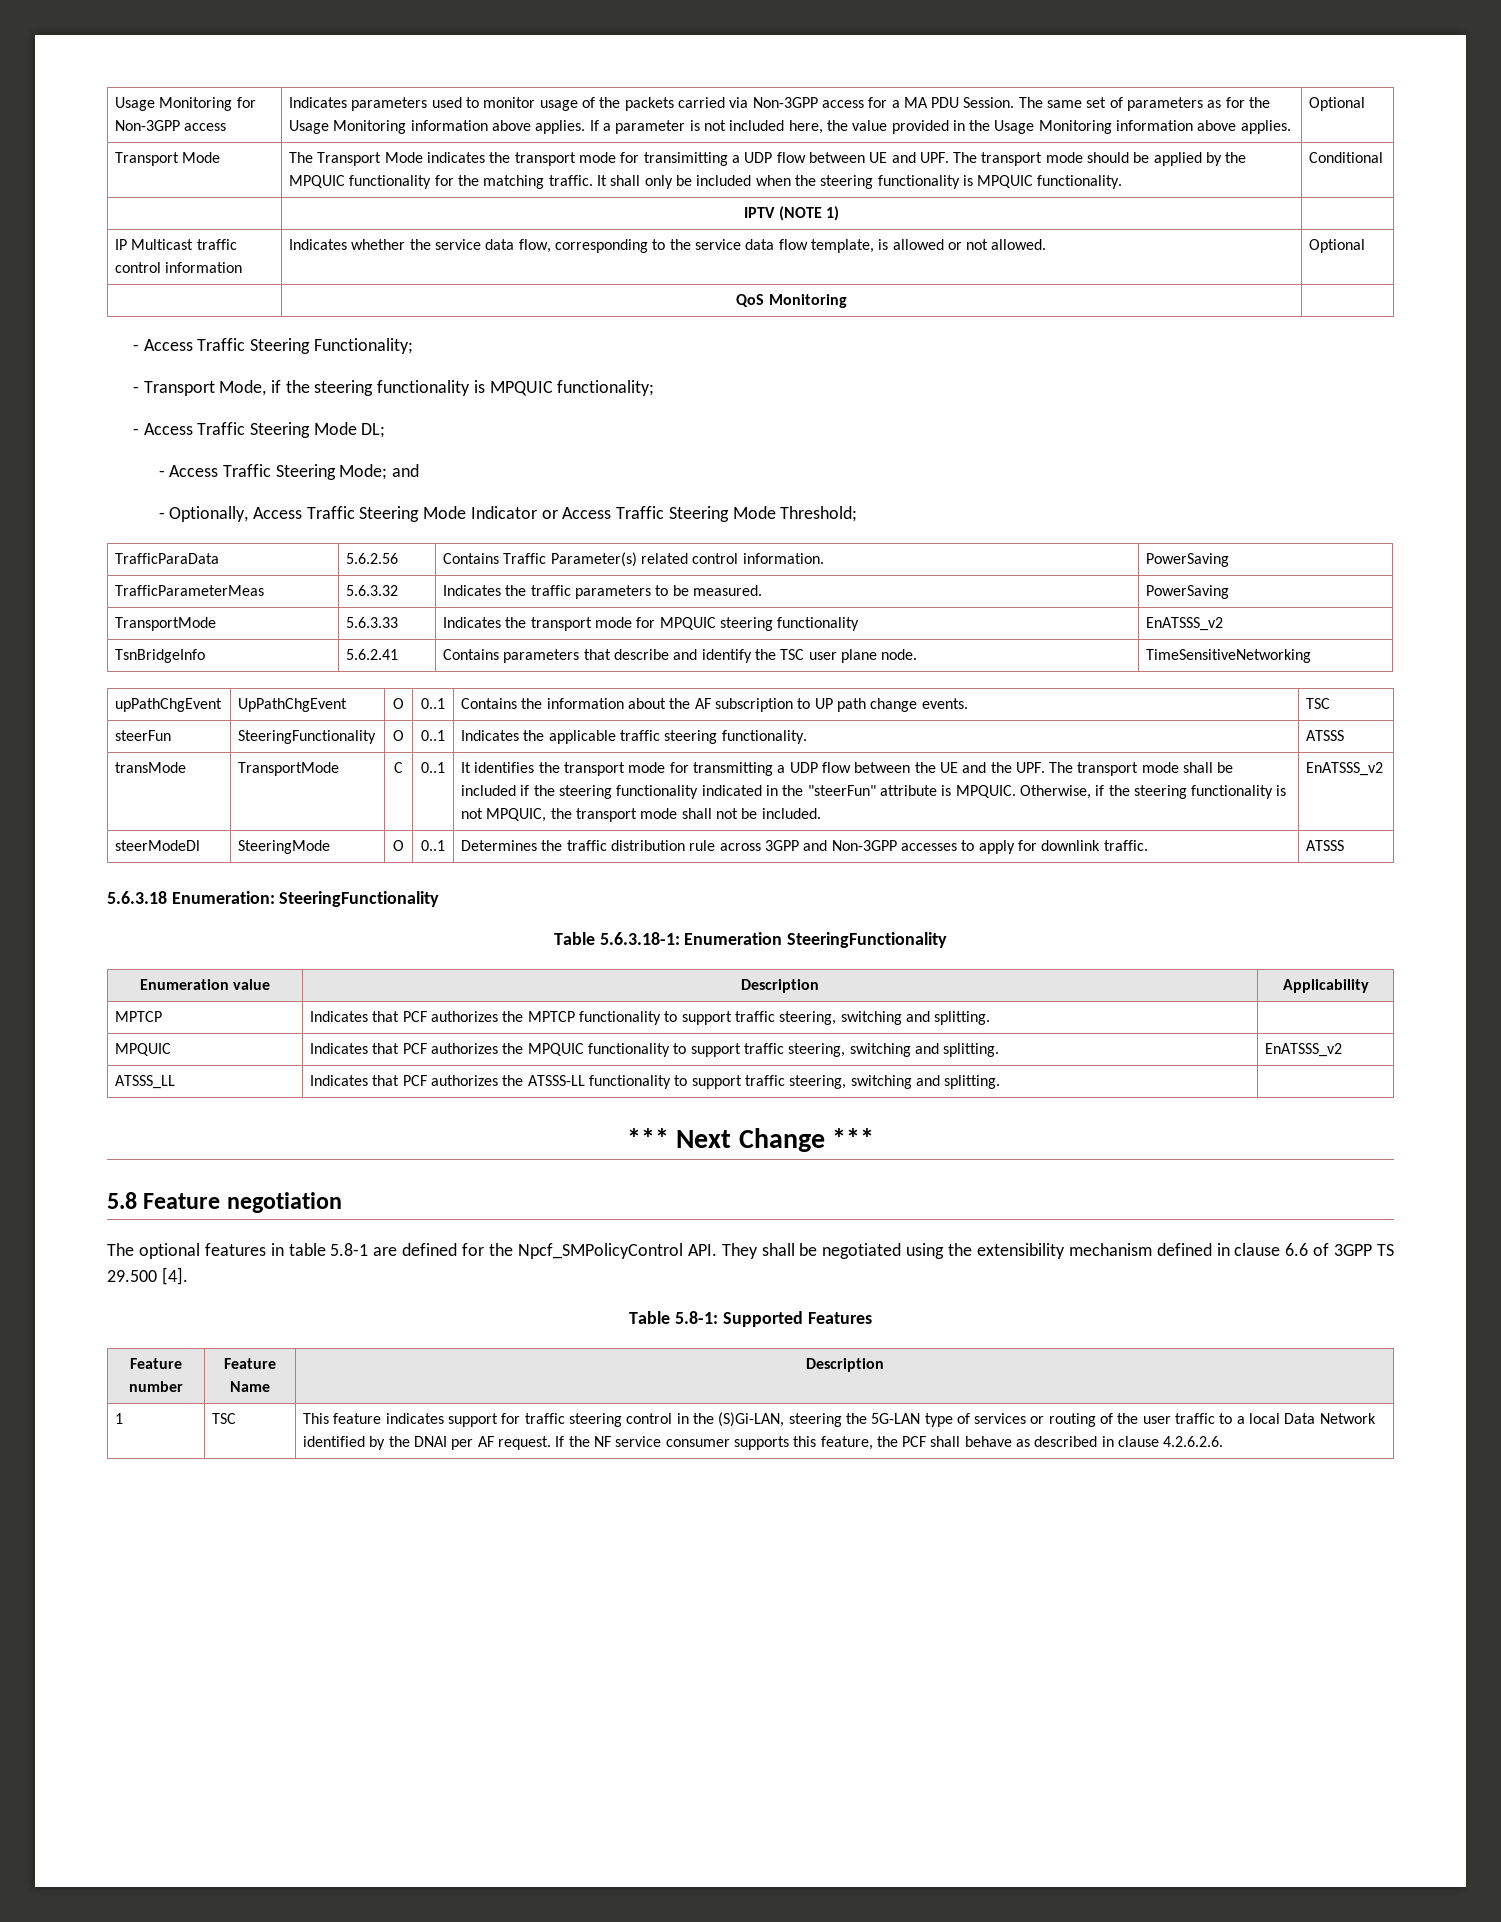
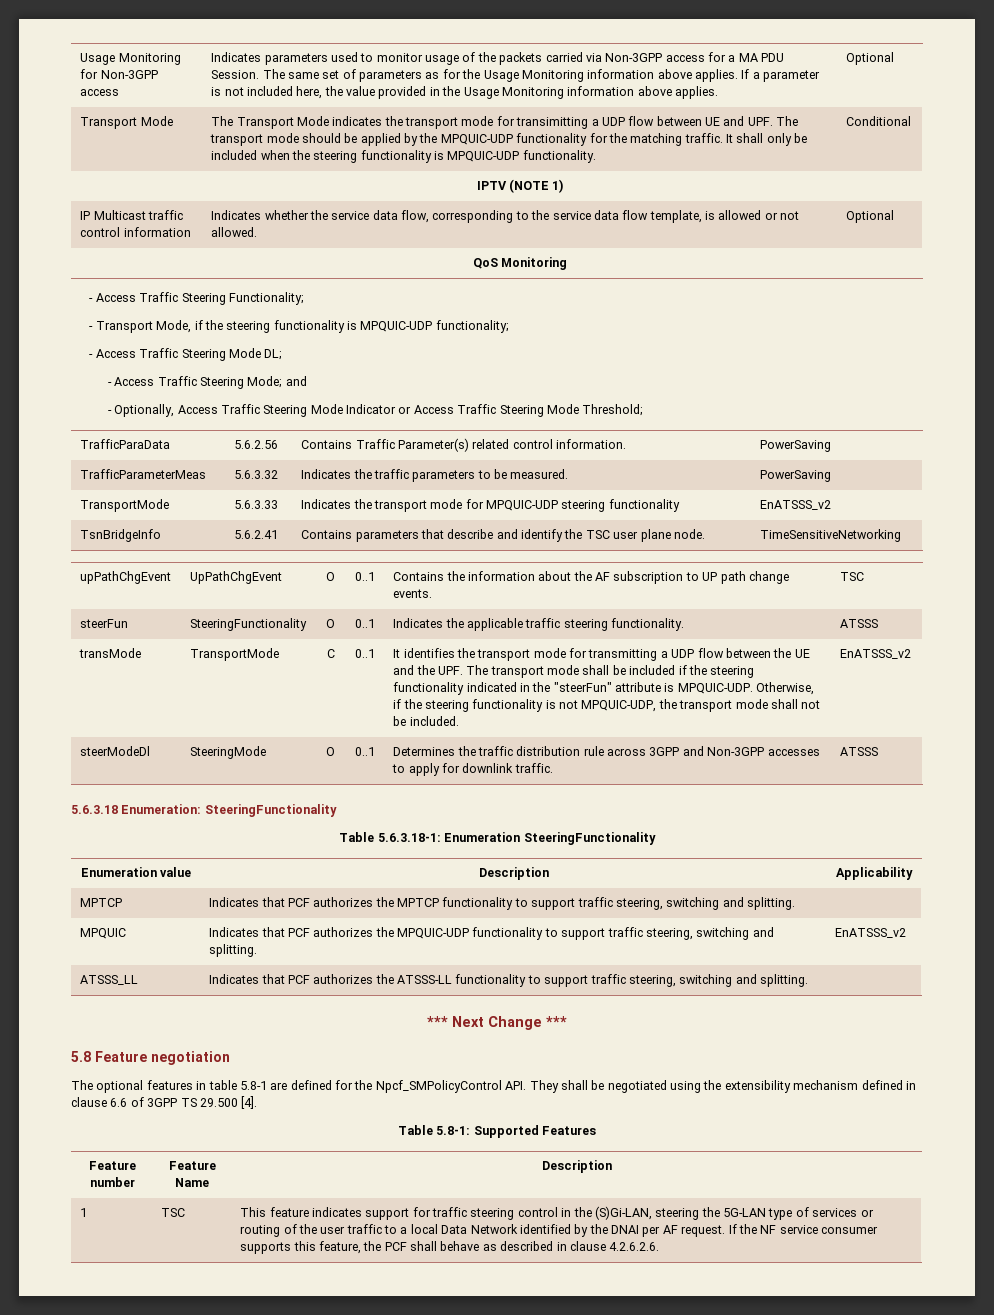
- The Transport Mode indicates the transport mode for transimitting a UDP flow between UE and UPF. The transport mode should be applied by the MPQUIC functionality for the matching traffic.
+ The Transport Mode indicates the transport mode for transimitting a UDP flow between UE and UPF. The transport mode should be applied by the MPQUIC-UDP functionality for the matching traffic.
- It shall only be included when the steering functionality is MPQUIC functionality.
+ It shall only be included when the steering functionality is MPQUIC-UDP functionality.
- - Transport Mode, if the steering functionality is MPQUIC functionality;
+ - Transport Mode, if the steering functionality is MPQUIC-UDP functionality;
- TransportMode | 5.6.3.33 | Indicates the transport mode for MPQUIC steering functionality | EnATSSS_v2
+ TransportMode | 5.6.3.33 | Indicates the transport mode for MPQUIC-UDP steering functionality | EnATSSS_v2
- It identifies the transport mode for transmitting a UDP flow between the UE and the UPF. The transport mode shall be included if the steering functionality indicated in the "steerFun" attribute is MPQUIC.
+ It identifies the transport mode for transmitting a UDP flow between the UE and the UPF. The transport mode shall be included if the steering functionality indicated in the "steerFun" attribute is MPQUIC-UDP.
- Otherwise, if the steering functionality is not MPQUIC, the transport mode shall not be included.
+ Otherwise, if the steering functionality is not MPQUIC-UDP, the transport mode shall not be included.
- MPQUIC | Indicates that PCF authorizes the MPQUIC functionality to support traffic steering, switching and splitting. | EnATSSS_v2
+ MPQUIC | Indicates that PCF authorizes the MPQUIC-UDP functionality to support traffic steering, switching and splitting. | EnATSSS_v2

